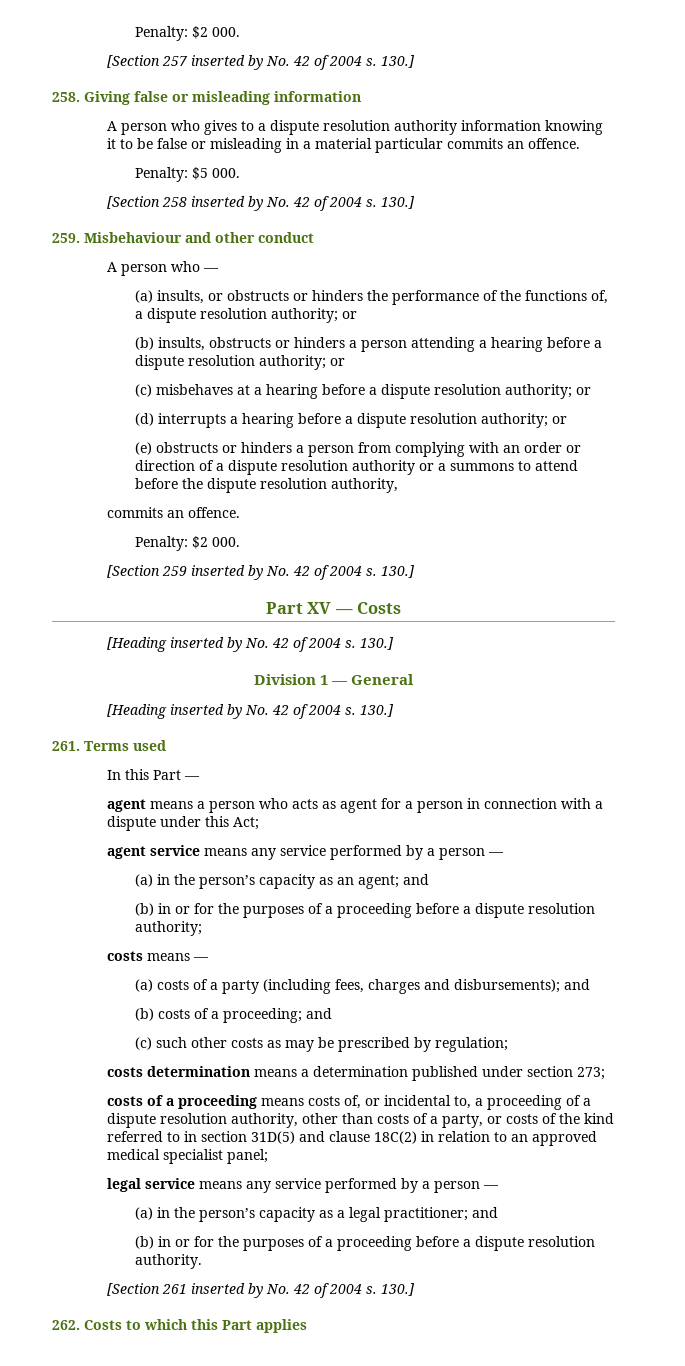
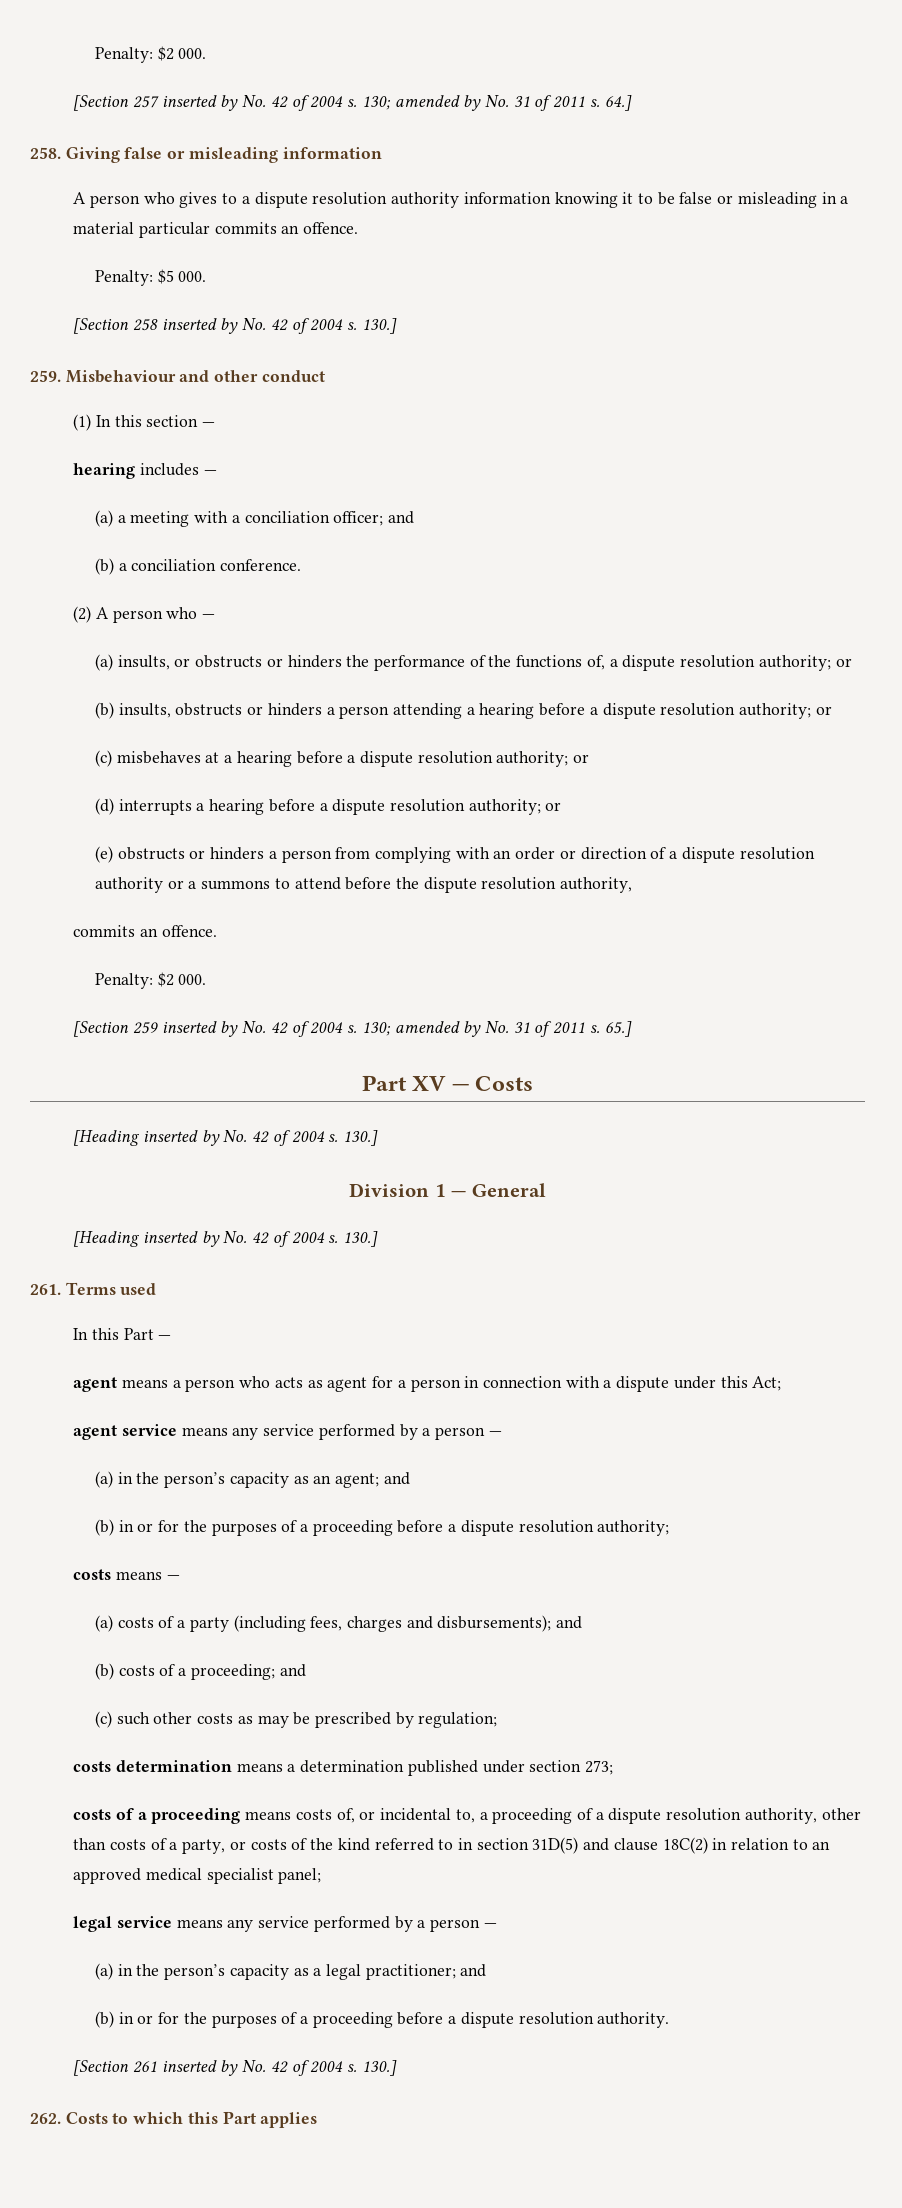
- [Section 257 inserted by No. 42 of 2004 s. 130.]
+ [Section 257 inserted by No. 42 of 2004 s. 130; amended by No. 31 of 2011 s. 64.]
- A person who —
+ (1) In this section —
+ hearing includes —
+ (a) a meeting with a conciliation officer; and
+ (b) a conciliation conference.
+ (2) A person who —
- [Section 259 inserted by No. 42 of 2004 s. 130.]
+ [Section 259 inserted by No. 42 of 2004 s. 130; amended by No. 31 of 2011 s. 65.]

